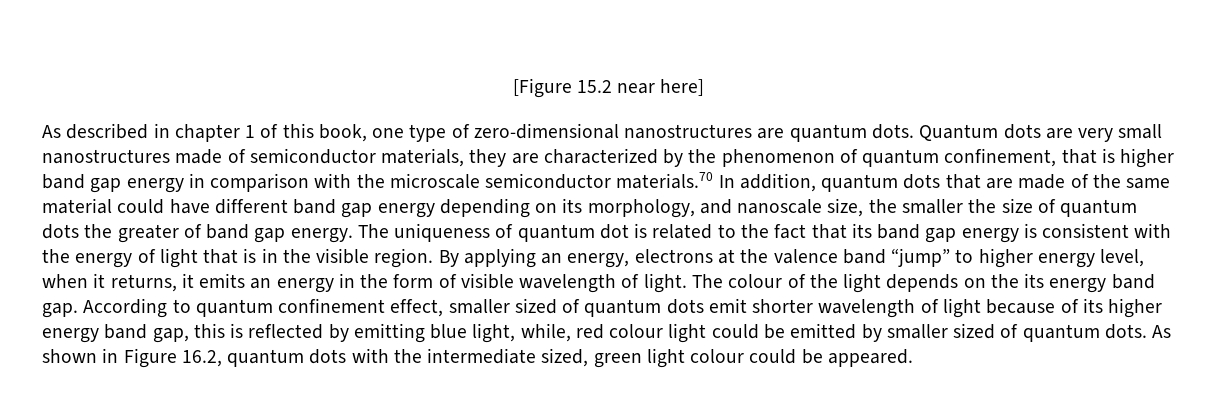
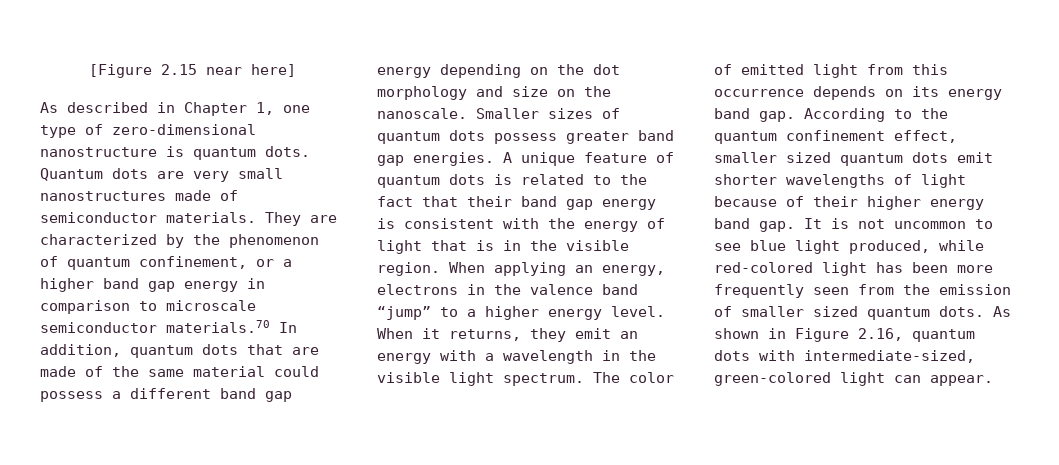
- [Figure 15.2 near here]
+ [Figure 2.15 near here]
- As described in chapter 1 of this book, one type of zero-dimensional nanostructures are quantum dots.
+ As described in Chapter 1, one type of zero-dimensional nanostructure is quantum dots.
- Quantum dots are very small nanostructures made of semiconductor materials, they are characterized by the phenomenon of quantum confinement, that is higher band gap energy in comparison with the microscale semiconductor materials.70 In addition, quantum dots that are made of the same material could have different band gap energy depending on its morphology, and nanoscale size, the smaller the size of quantum dots the greater of band gap energy. The uniqueness of quantum dot is related to the fact that its band gap energy is consistent with the energy of light that is in the visible region.
+ Quantum dots are very small nanostructures made of semiconductor materials. They are characterized by the phenomenon of quantum confinement, or a higher band gap energy in comparison to microscale semiconductor materials.70 In addition, quantum dots that are made of the same material could possess a different band gap energy depending on the dot morphology and size on the nanoscale. Smaller sizes of quantum dots possess greater band gap energies. A unique feature of quantum dots is related to the fact that their band gap energy is consistent with the energy of light that is in the visible region.
- By applying an energy, electrons at the valence band “jump” to higher energy level, when it returns, it emits an energy in the form of visible wavelength of light. The colour of the light depends on the its energy band gap.
+ When applying an energy, electrons in the valence band “jump” to a higher energy level. When it returns, they emit an energy with a wavelength in the visible light spectrum. The color of emitted light from this occurrence depends on its energy band gap.
- According to quantum confinement effect, smaller sized of quantum dots emit shorter wavelength of light because of its higher energy band gap, this is reflected by emitting blue light, while, red colour light could be emitted by smaller sized of quantum dots.
+ According to the quantum confinement effect, smaller sized quantum dots emit shorter wavelengths of light because of their higher energy band gap. It is not uncommon to see blue light produced, while red-colored light has been more frequently seen from the emission of smaller sized quantum dots.
- As shown in Figure 16.2, quantum dots with the intermediate sized, green light colour could be appeared.
+ As shown in Figure 2.16, quantum dots with intermediate-sized, green-colored light can appear.

